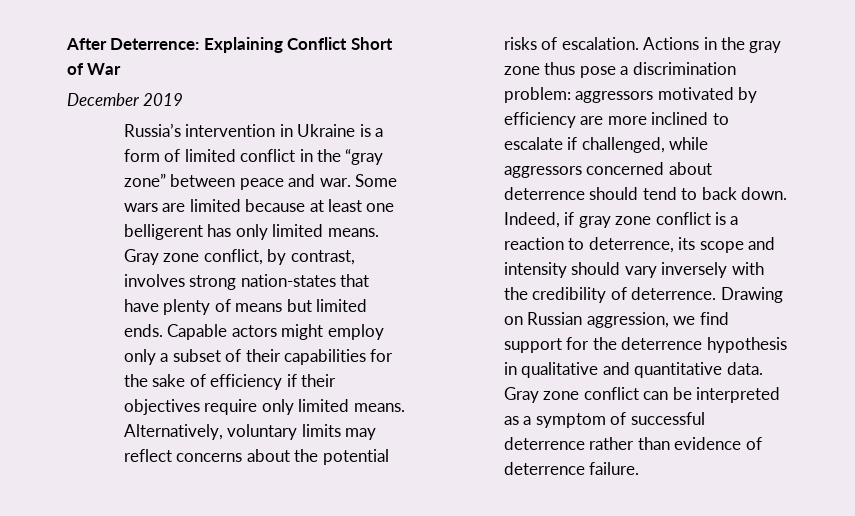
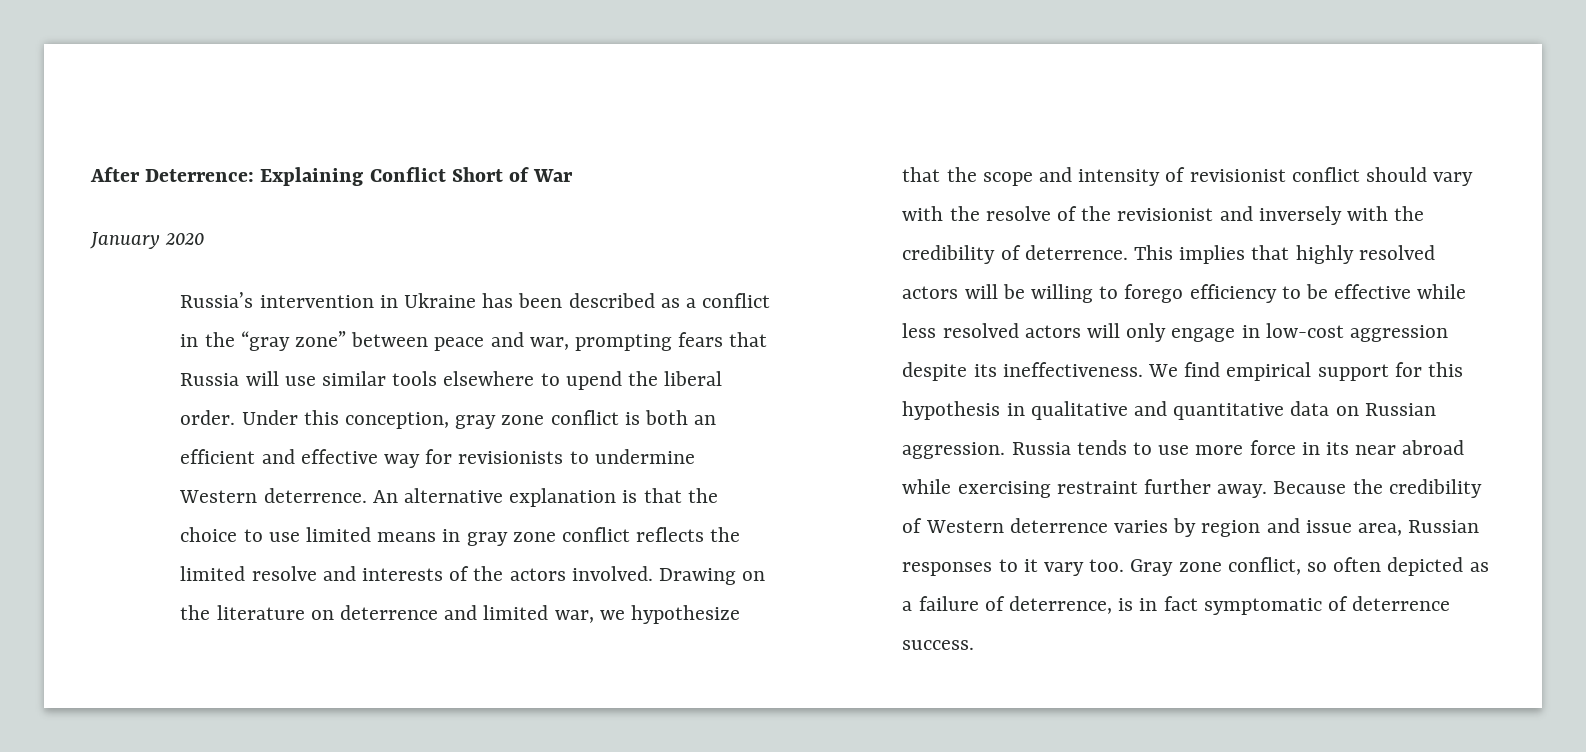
- December 2019
+ January 2020
- Russia’s intervention in Ukraine is a form of limited conflict in the “gray zone” between peace and war. Some wars are limited because at least one belligerent has only limited means. Gray zone conflict, by contrast, involves strong nation-states that have plenty of means but limited ends. Capable actors might employ only a subset of their capabilities for the sake of efficiency if their objectives require only limited means. Alternatively, voluntary limits may reflect concerns about the potential risks of escalation. Actions in the gray zone thus pose a discrimination problem: aggressors motivated by efficiency are more inclined to escalate if challenged, while aggressors concerned about deterrence should tend to back down. Indeed, if gray zone conflict is a reaction to deterrence, its scope and intensity should vary inversely with the credibility of deterrence.
+ Russia’s intervention in Ukraine has been described as a conflict in the “gray zone” between peace and war, prompting fears that Russia will use similar tools elsewhere to upend the liberal order. Under this conception, gray zone conflict is both an efficient and effective way for revisionists to undermine Western deterrence. An alternative explanation is that the choice to use limited means in gray zone conflict reflects the limited resolve and interests of the actors involved. Drawing on the literature on deterrence and limited war, we hypothesize that the scope and intensity of revisionist conflict should vary with the resolve of the revisionist and inversely with the credibility of deterrence.
- Drawing on Russian aggression, we find support for the deterrence hypothesis in qualitative and quantitative data. Gray zone conflict can be interpreted as a symptom of successful deterrence rather than evidence of deterrence failure.
+ This implies that highly resolved actors will be willing to forego efficiency to be effective while less resolved actors will only engage in low-cost aggression despite its ineffectiveness. We find empirical support for this hypothesis in qualitative and quantitative data on Russian aggression. Russia tends to use more force in its near abroad while exercising restraint further away. Because the credibility of Western deterrence varies by region and issue area, Russian responses to it vary too. Gray zone conflict, so often depicted as a failure of deterrence, is in fact symptomatic of deterrence success.

